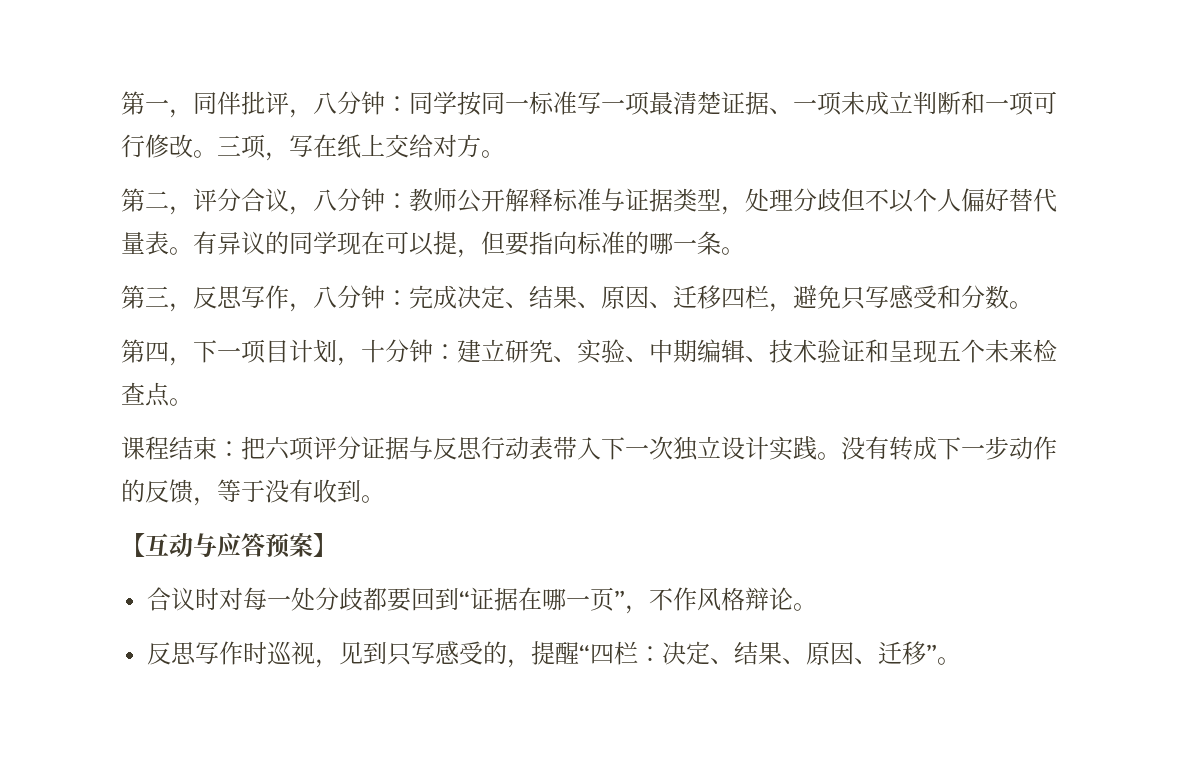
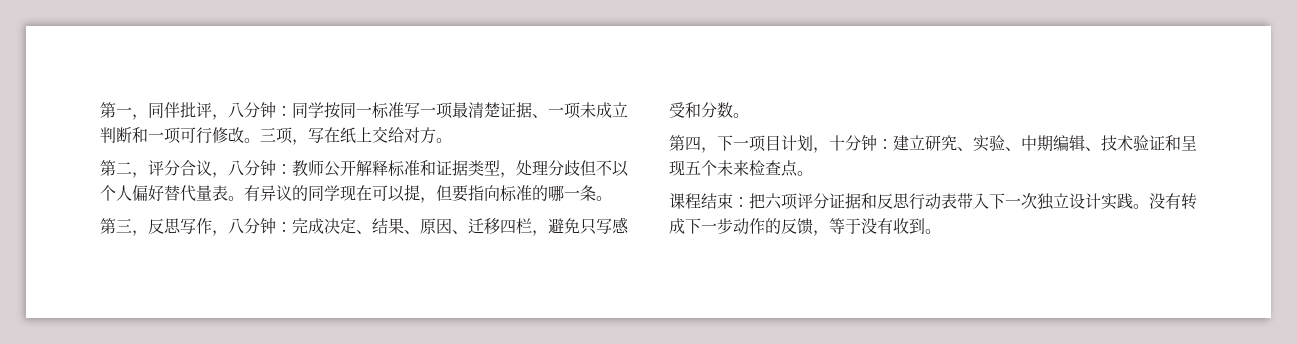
- 第二，评分合议，八分钟：教师公开解释标准与证据类型，处理分歧但不以个人偏好替代量表。
+ 第二，评分合议，八分钟：教师公开解释标准和证据类型，处理分歧但不以个人偏好替代量表。
- 课程结束：把六项评分证据与反思行动表带入下一次独立设计实践。
+ 课程结束：把六项评分证据和反思行动表带入下一次独立设计实践。
- 【互动与应答预案】
- 合议时对每一处分歧都要回到“证据在哪一页”，不作风格辩论。
- 反思写作时巡视，见到只写感受的，提醒“四栏：决定、结果、原因、迁移”。

